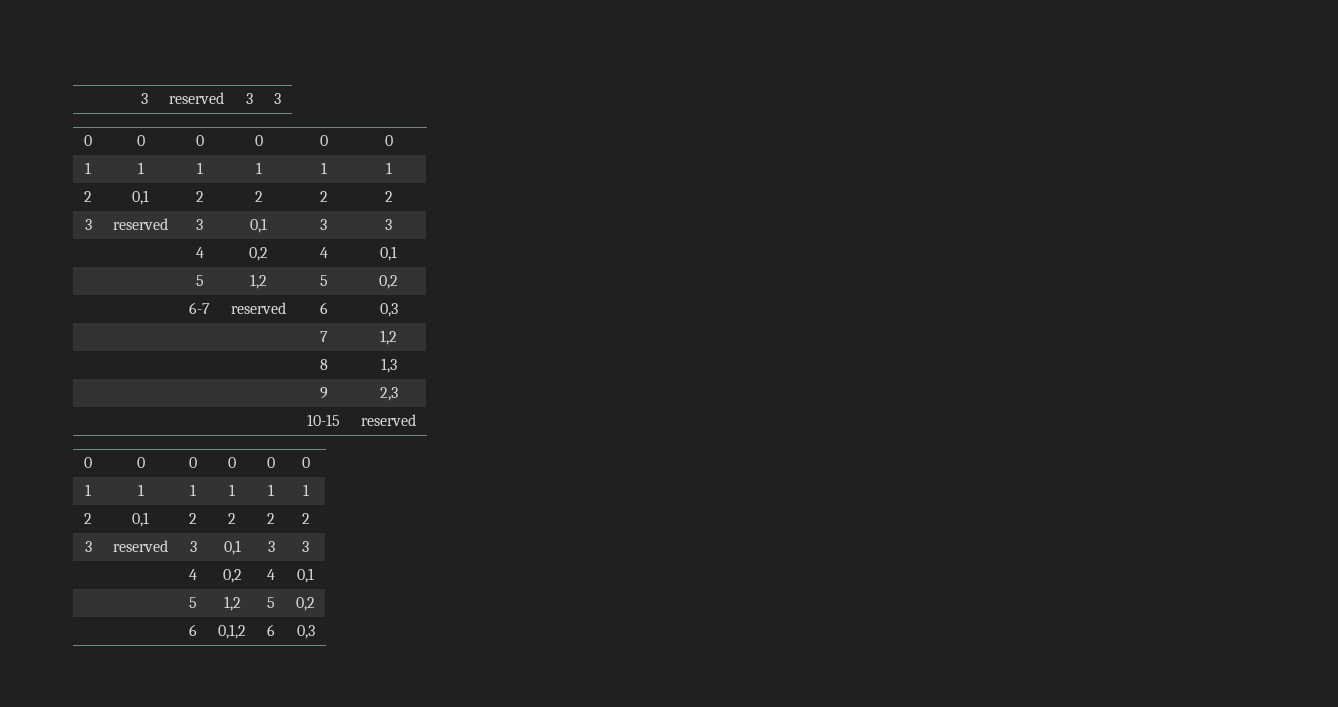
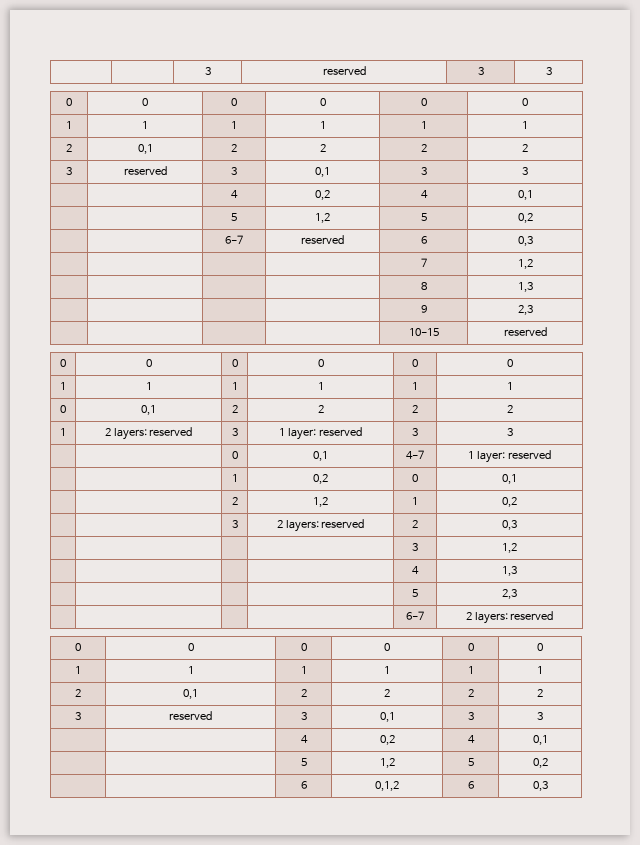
+ 0 | 0,1 | 2 | 2 | 2 | 2
+ 1 | 2 layers: reserved | 3 | 1 layer: reserved | 3 | 3
+ | | 0 | 0,1 | 4-7 | 1 layer: reserved
+ | | 1 | 0,2 | 0 | 0,1
+ | | 2 | 1,2 | 1 | 0,2
+ | | 3 | 2 layers: reserved | 2 | 0,3
+ | | | | 3 | 1,2
+ | | | | 4 | 1,3
+ | | | | 5 | 2,3
+ | | | | 6-7 | 2 layers: reserved
+ 0 | 0 | 0 | 0 | 0 | 0
+ 1 | 1 | 1 | 1 | 1 | 1

